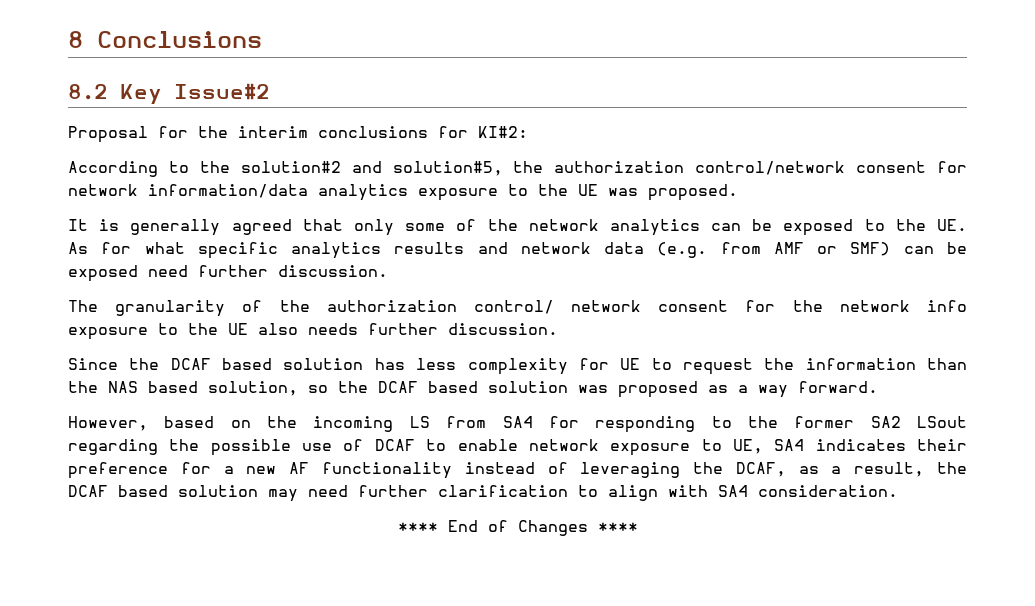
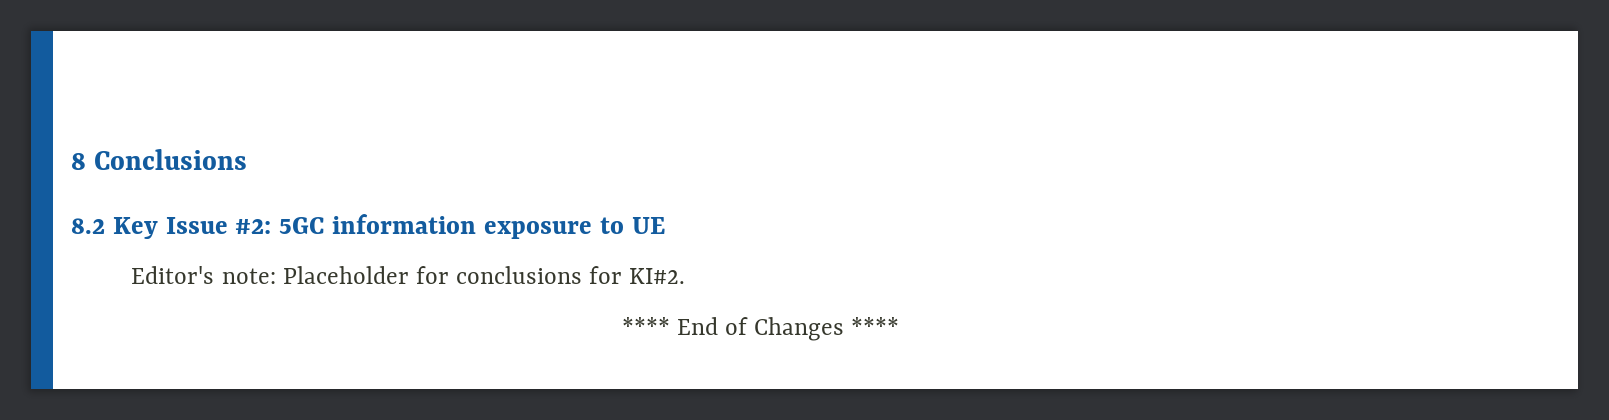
- 8.2 Key Issue#2
- Proposal for the interim conclusions for KI#2:
- According to the solution#2 and solution#5, the authorization control/network consent for network information/data analytics exposure to the UE was proposed.
- It is generally agreed that only some of the network analytics can be exposed to the UE. As for what specific analytics results and network data (e.g. from AMF or SMF) can be exposed need further discussion.
- The granularity of the authorization control/ network consent for the network info exposure to the UE also needs further discussion.
- Since the DCAF based solution has less complexity for UE to request the information than the NAS based solution, so the DCAF based solution was proposed as a way forward.
- However, based on the incoming LS from SA4 for responding to the former SA2 LSout regarding the possible use of DCAF to enable network exposure to UE, SA4 indicates their preference for a new AF functionality instead of leveraging the DCAF, as a result, the DCAF based solution may need further clarification to align with SA4 consideration.
+ 8.2 Key Issue #2: 5GC information exposure to UE
+ Editor's note: Placeholder for conclusions for KI#2.

